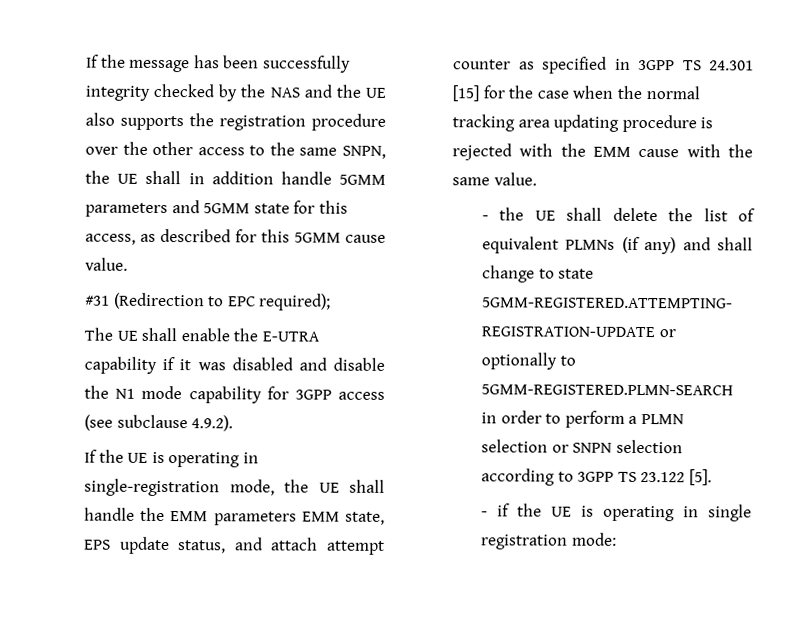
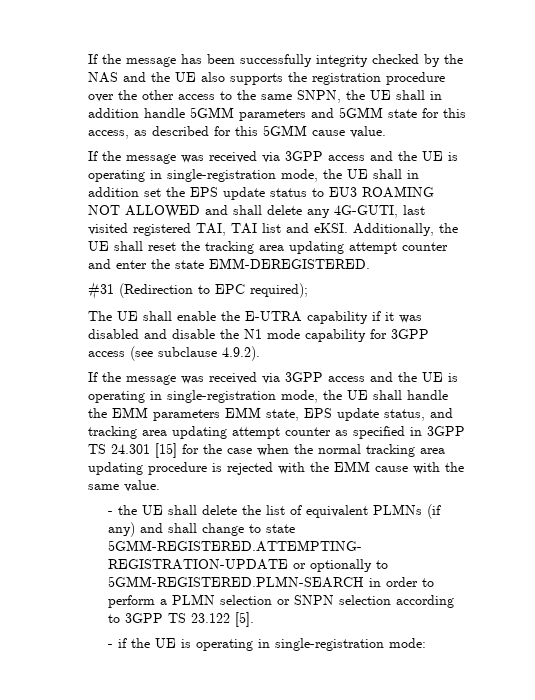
+ If the message was received via 3GPP access and the UE is operating in single-registration mode, the UE shall in addition set the EPS update status to EU3 ROAMING NOT ALLOWED and shall delete any 4G-GUTI, last visited registered TAI, TAI list and eKSI. Additionally, the UE shall reset the tracking area updating attempt counter and enter the state EMM-DEREGISTERED.
- If the UE is operating in single-registration mode, the UE shall handle the EMM parameters EMM state, EPS update status, and attach attempt counter as specified in 3GPP TS 24.301 [15] for the case when the normal tracking area updating procedure is rejected with the EMM cause with the same value.
+ If the message was received via 3GPP access and the UE is operating in single-registration mode, the UE shall handle the EMM parameters EMM state, EPS update status, and tracking area updating attempt counter as specified in 3GPP TS 24.301 [15] for the case when the normal tracking area updating procedure is rejected with the EMM cause with the same value.
- - if the UE is operating in single registration mode:
+ - if the UE is operating in single-registration mode:

